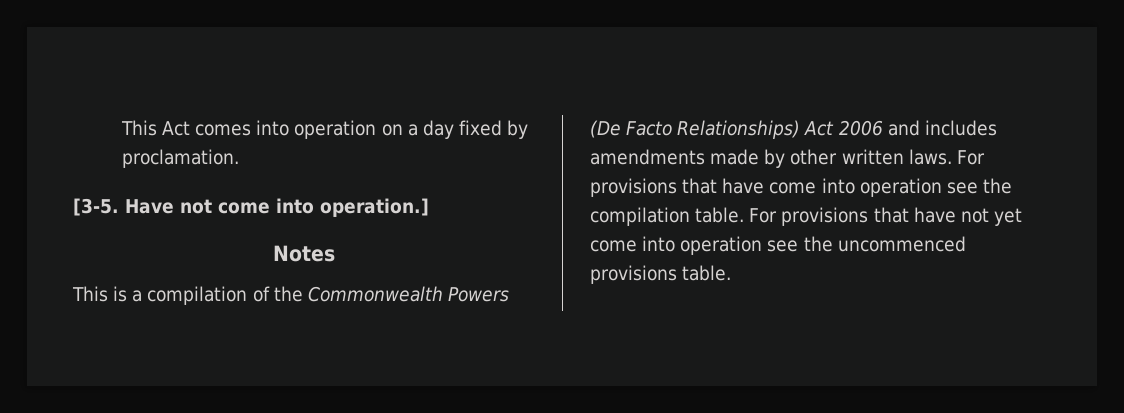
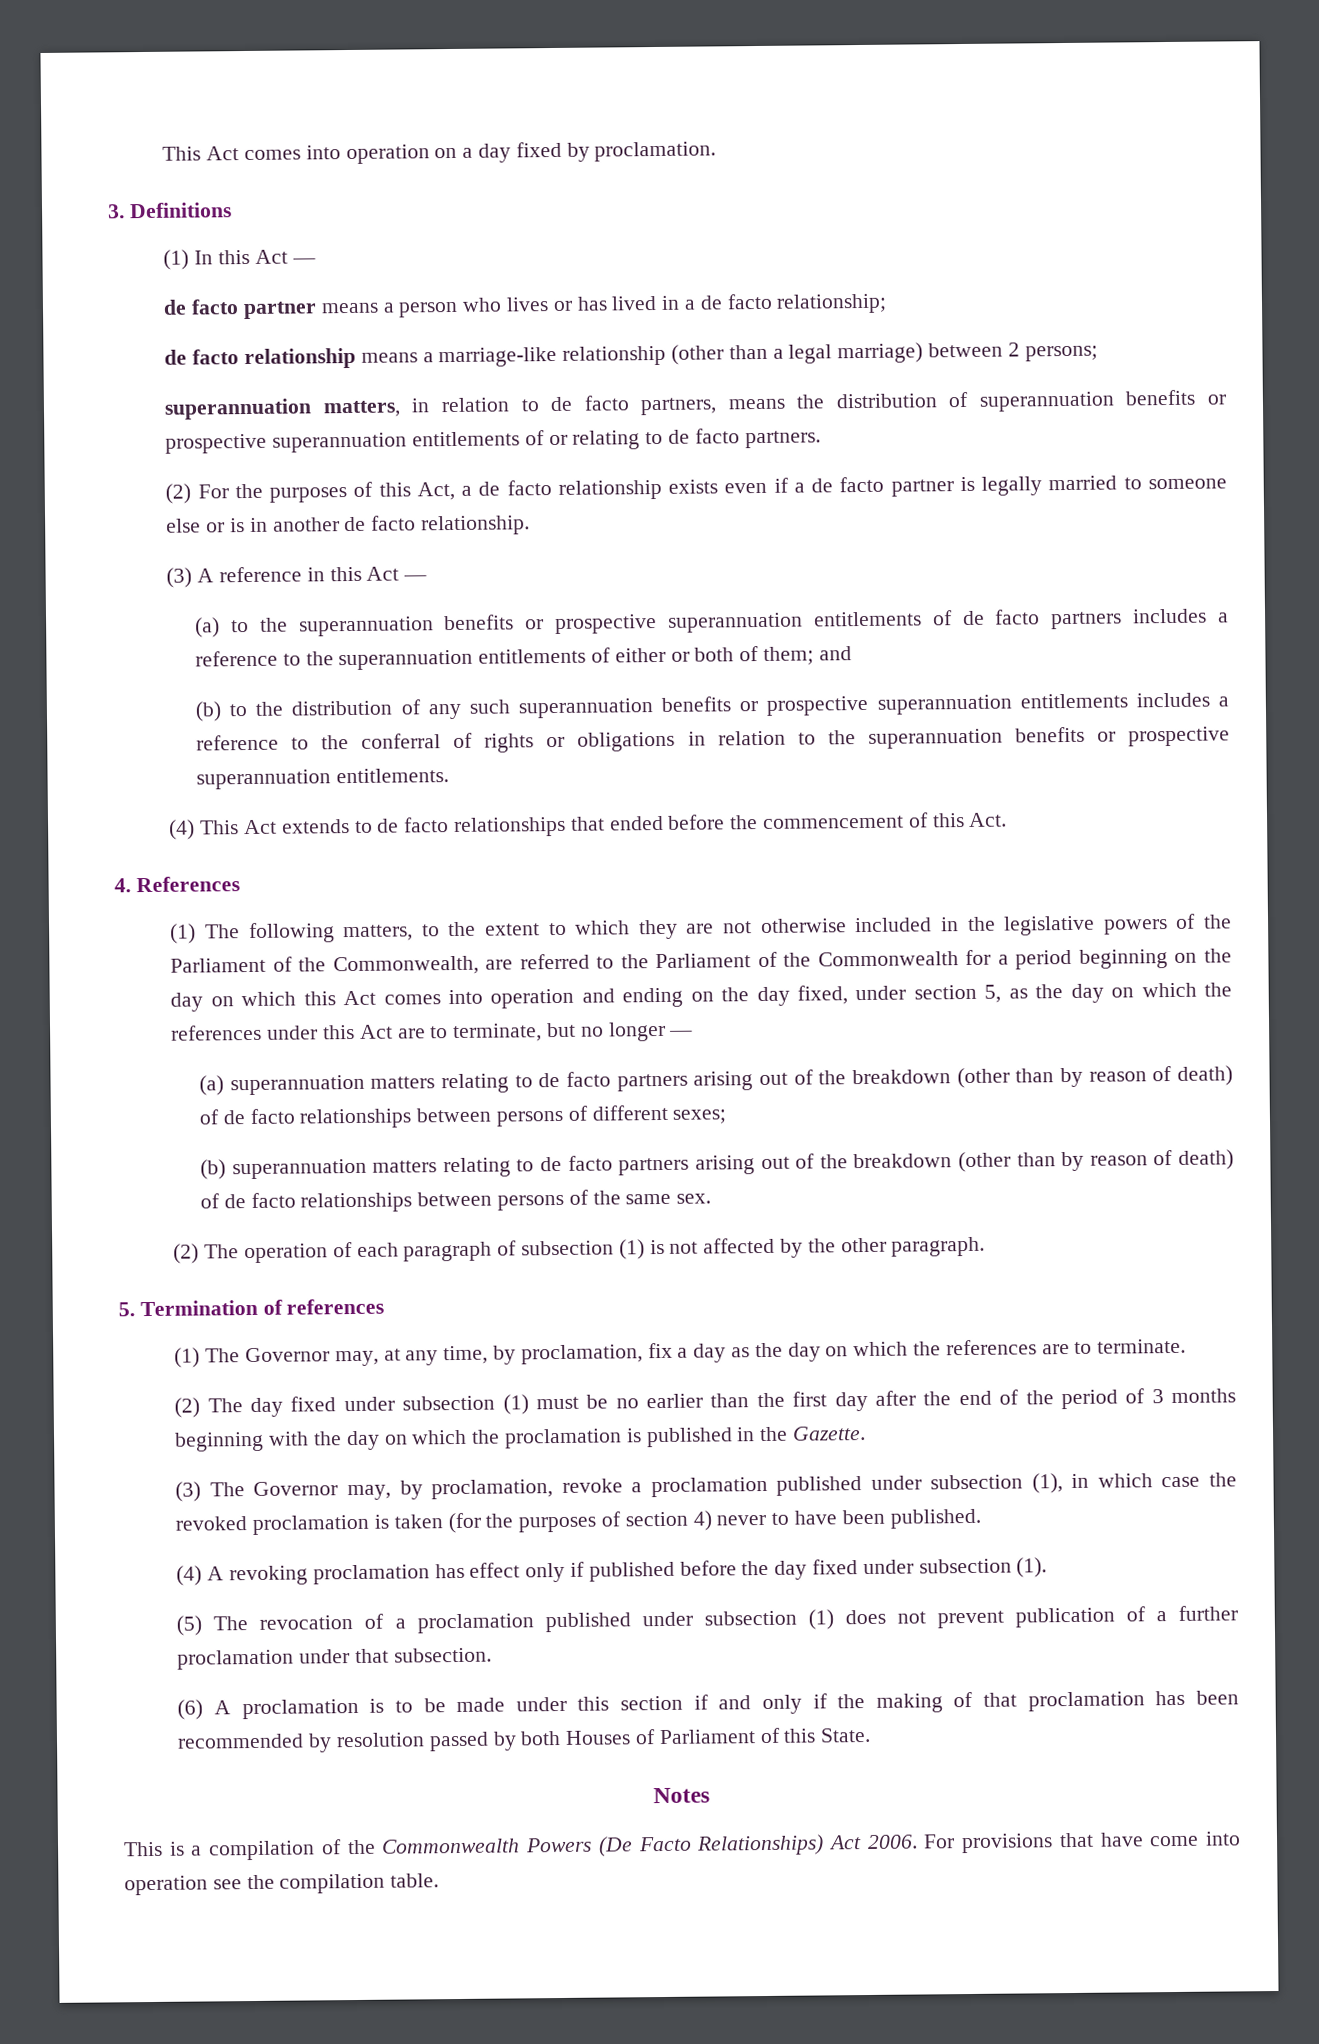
- [3-5. Have not come into operation.]
+ 3. Definitions
+ (1) In this Act —
+ de facto partner means a person who lives or has lived in a de facto relationship;
+ de facto relationship means a marriage-like relationship (other than a legal marriage) between 2 persons;
+ superannuation matters, in relation to de facto partners, means the distribution of superannuation benefits or prospective superannuation entitlements of or relating to de facto partners.
+ (2) For the purposes of this Act, a de facto relationship exists even if a de facto partner is legally married to someone else or is in another de facto relationship.
+ (3) A reference in this Act —
+ (a) to the superannuation benefits or prospective superannuation entitlements of de facto partners includes a reference to the superannuation entitlements of either or both of them; and
+ (b) to the distribution of any such superannuation benefits or prospective superannuation entitlements includes a reference to the conferral of rights or obligations in relation to the superannuation benefits or prospective superannuation entitlements.
+ (4) This Act extends to de facto relationships that ended before the commencement of this Act.
+ 4. References
+ (1) The following matters, to the extent to which they are not otherwise included in the legislative powers of the Parliament of the Commonwealth, are referred to the Parliament of the Commonwealth for a period beginning on the day on which this Act comes into operation and ending on the day fixed, under section 5, as the day on which the references under this Act are to terminate, but no longer —
+ (a) superannuation matters relating to de facto partners arising out of the breakdown (other than by reason of death) of de facto relationships between persons of different sexes;
+ (b) superannuation matters relating to de facto partners arising out of the breakdown (other than by reason of death) of de facto relationships between persons of the same sex.
+ (2) The operation of each paragraph of subsection (1) is not affected by the other paragraph.
+ 5. Termination of references
+ (1) The Governor may, at any time, by proclamation, fix a day as the day on which the references are to terminate.
+ (2) The day fixed under subsection (1) must be no earlier than the first day after the end of the period of 3 months beginning with the day on which the proclamation is published in the Gazette.
+ (3) The Governor may, by proclamation, revoke a proclamation published under subsection (1), in which case the revoked proclamation is taken (for the purposes of section 4) never to have been published.
+ (4) A revoking proclamation has effect only if published before the day fixed under subsection (1).
+ (5) The revocation of a proclamation published under subsection (1) does not prevent publication of a further proclamation under that subsection.
+ (6) A proclamation is to be made under this section if and only if the making of that proclamation has been recommended by resolution passed by both Houses of Parliament of this State.
- This is a compilation of the Commonwealth Powers (De Facto Relationships) Act 2006 and includes amendments made by other written laws.
+ This is a compilation of the Commonwealth Powers (De Facto Relationships) Act 2006.
- For provisions that have not yet come into operation see the uncommenced provisions table.

